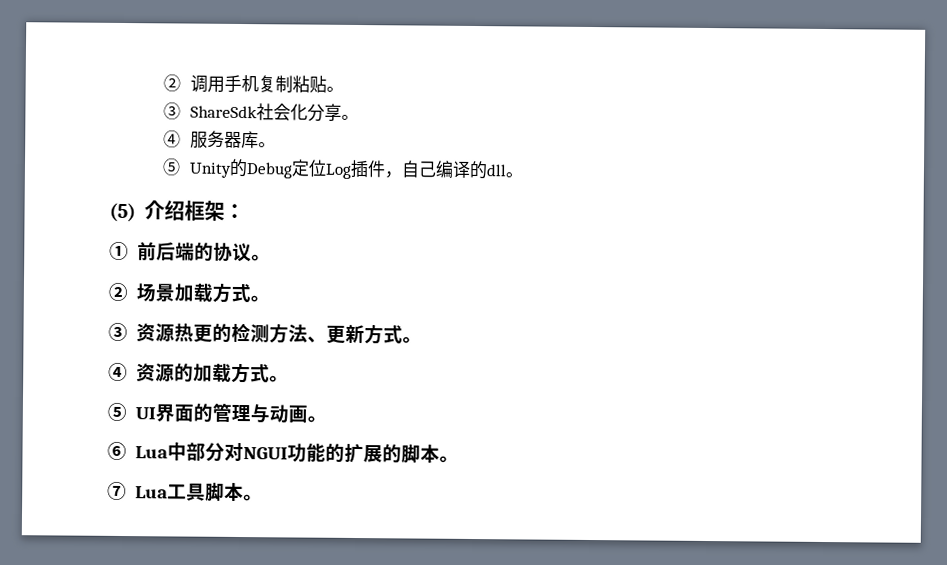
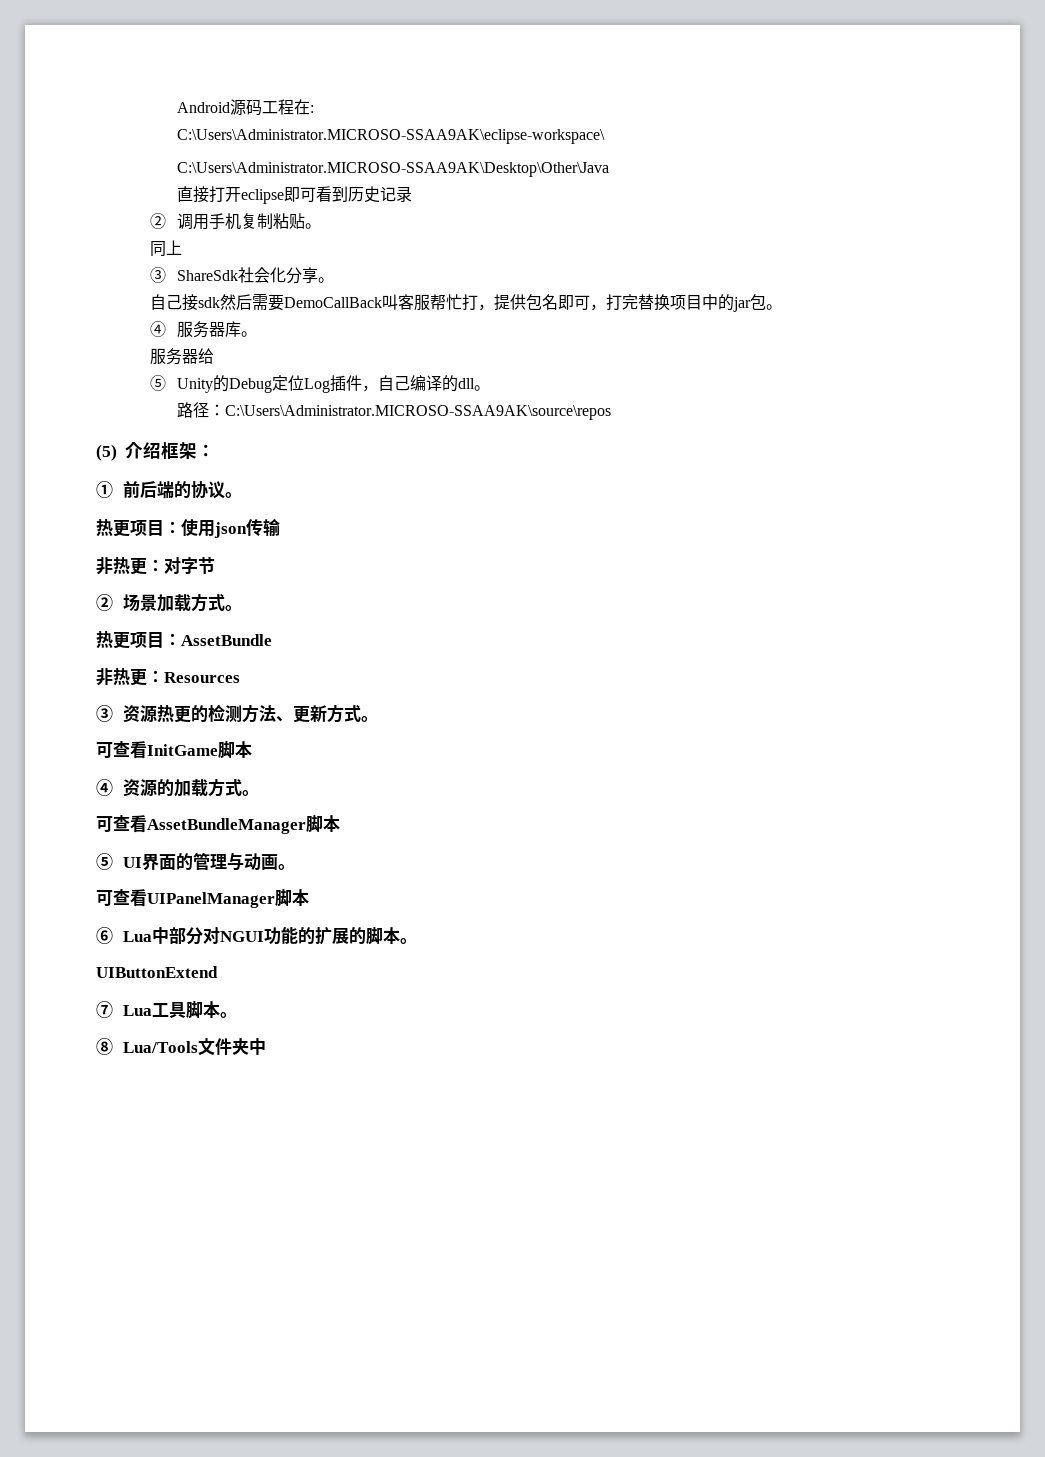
+ Android源码工程在:
+ C:\Users\Administrator.MICROSO-SSAA9AK\eclipse-workspace\
+ C:\Users\Administrator.MICROSO-SSAA9AK\Desktop\Other\Java
+ 直接打开eclipse即可看到历史记录
+ 同上
+ 自己接sdk然后需要DemoCallBack叫客服帮忙打，提供包名即可，打完替换项目中的jar包。
+ 服务器给
+ 路径：C:\Users\Administrator.MICROSO-SSAA9AK\source\repos
+ 热更项目：使用json传输
+ 非热更：对字节
+ 热更项目：AssetBundle
+ 非热更：Resources
+ 可查看InitGame脚本
+ 可查看AssetBundleManager脚本
+ 可查看UIPanelManager脚本
+ UIButtonExtend
+ ⑧ Lua/Tools文件夹中

